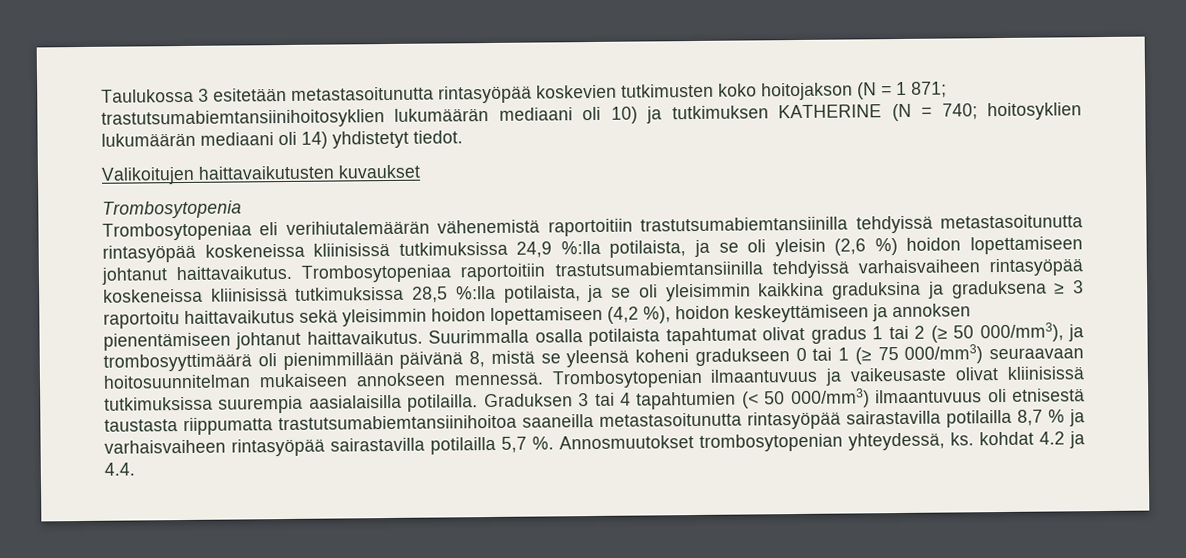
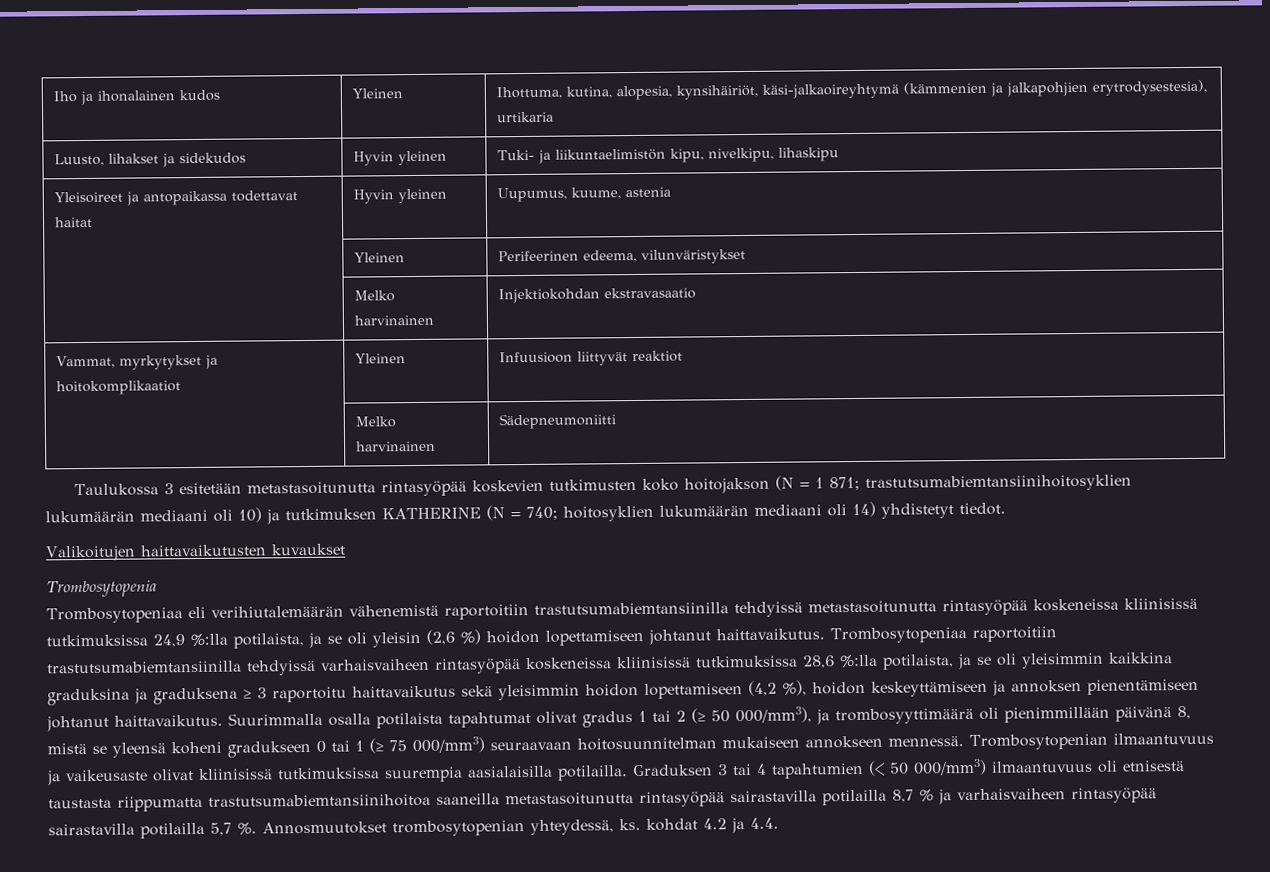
+ Iho ja ihonalainen kudos | Yleinen | Ihottuma, kutina, alopesia, kynsihäiriöt, käsi-jalkaoireyhtymä (kämmenien ja jalkapohjien erytrodysestesia), urtikaria
+ Luusto, lihakset ja sidekudos | Hyvin yleinen | Tuki- ja liikuntaelimistön kipu, nivelkipu, lihaskipu
+ Yleisoireet ja antopaikassa todettavat haitat | Hyvin yleinen | Uupumus, kuume, astenia
+ | Yleinen | Perifeerinen edeema, vilunväristykset
+ | Melko harvinainen | Injektiokohdan ekstravasaatio
+ Vammat, myrkytykset ja hoitokomplikaatiot | Yleinen | Infuusioon liittyvät reaktiot
+ | Melko harvinainen | Sädepneumoniitti
- Trombosytopeniaa raportoitiin trastutsumabiemtansiinilla tehdyissä varhaisvaiheen rintasyöpää koskeneissa kliinisissä tutkimuksissa 28,5 %:lla potilaista, ja se oli yleisimmin kaikkina graduksina ja graduksena ≥ 3 raportoitu haittavaikutus sekä yleisimmin hoidon lopettamiseen (4,2 %), hoidon keskeyttämiseen ja annoksen pienentämiseen johtanut haittavaikutus.
+ Trombosytopeniaa raportoitiin trastutsumabiemtansiinilla tehdyissä varhaisvaiheen rintasyöpää koskeneissa kliinisissä tutkimuksissa 28,6 %:lla potilaista, ja se oli yleisimmin kaikkina graduksina ja graduksena ≥ 3 raportoitu haittavaikutus sekä yleisimmin hoidon lopettamiseen (4,2 %), hoidon keskeyttämiseen ja annoksen pienentämiseen johtanut haittavaikutus.

